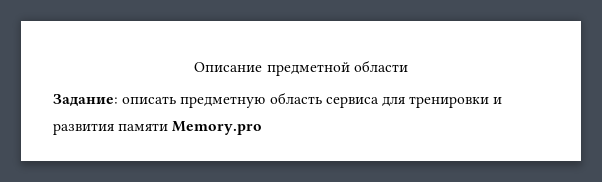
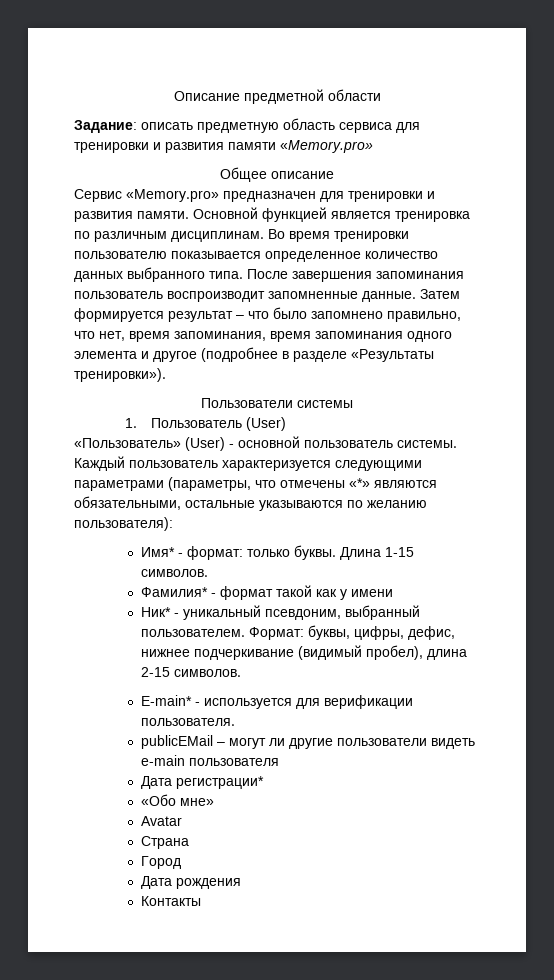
- Задание: описать предметную область сервиса для тренировки и развития памяти Memory.pro
+ Задание: описать предметную область сервиса для тренировки и развития памяти «Memory.pro»
+ Общее описание
+ Сервис «Memory.pro» предназначен для тренировки и развития памяти. Основной функцией является тренировка по различным дисциплинам. Во время тренировки пользователю показывается определенное количество данных выбранного типа. После завершения запоминания пользователь воспроизводит запомненные данные. Затем формируется результат – что было запомнено правильно, что нет, время запоминания, время запоминания одного элемента и другое (подробнее в разделе «Результаты тренировки»).
+ Пользователи системы
+ 1. Пользователь (User)
+ «Пользователь» (User) - основной пользователь системы. Каждый пользователь характеризуется следующими параметрами (параметры, что отмечены «*» являются обязательными, остальные указываются по желанию пользователя):
+ Имя* - формат: только буквы. Длина 1-15 символов.
+ Фамилия* - формат такой как у имени
+ Ник* - уникальный псевдоним, выбранный пользователем. Формат: буквы, цифры, дефис, нижнее подчеркивание (видимый пробел), длина 2-15 символов.
+ E-main* - используется для верификации пользователя.
+ publicEMail – могут ли другие пользователи видеть e-main пользователя
+ Дата регистрации*
+ «Обо мне»
+ Avatar
+ Страна
+ Город
+ Дата рождения
+ Контакты

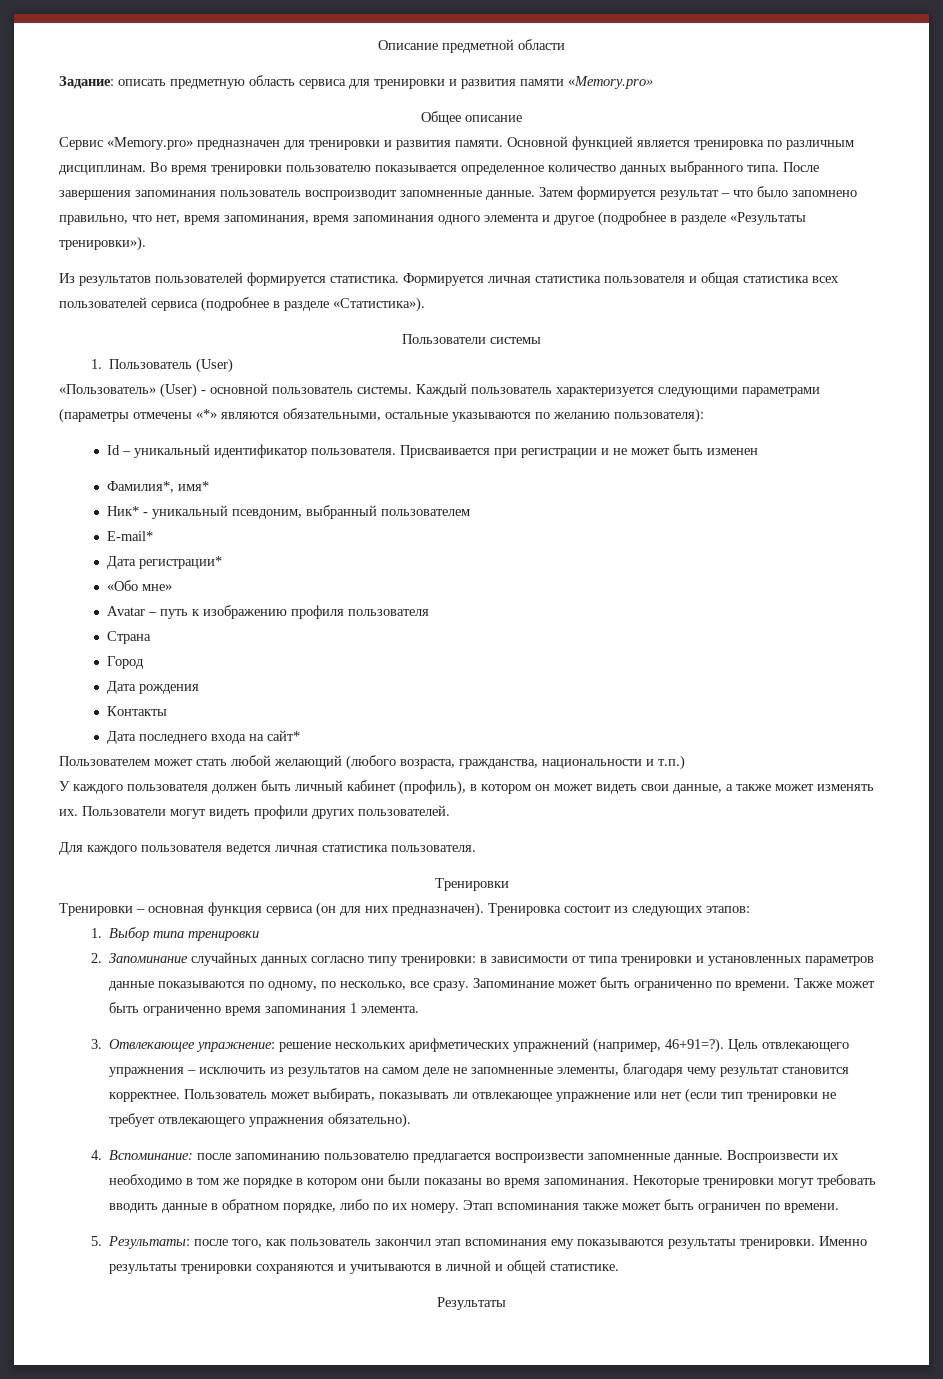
+ Из результатов пользователей формируется статистика. Формируется личная статистика пользователя и общая статистика всех пользователей сервиса (подробнее в разделе «Статистика»).
- Каждый пользователь характеризуется следующими параметрами (параметры, что отмечены «*» являются обязательными, остальные указываются по желанию пользователя):
+ Каждый пользователь характеризуется следующими параметрами (параметры отмечены «*» являются обязательными, остальные указываются по желанию пользователя):
- Имя* - формат: только буквы. Длина 1-15 символов.
- Фамилия* - формат такой как у имени
+ Id – уникальный идентификатор пользователя. Присваивается при регистрации и не может быть изменен
+ Фамилия*, имя*
- Ник* - уникальный псевдоним, выбранный пользователем. Формат: буквы, цифры, дефис, нижнее подчеркивание (видимый пробел), длина 2-15 символов.
- E-main* - используется для верификации пользователя.
- publicEMail – могут ли другие пользователи видеть e-main пользователя
+ Ник* - уникальный псевдоним, выбранный пользователем
+ E-mail*
- Avatar
+ Avatar – путь к изображению профиля пользователя
+ Дата последнего входа на сайт*
+ Пользователем может стать любой желающий (любого возраста, гражданства, национальности и т.п.)
+ У каждого пользователя должен быть личный кабинет (профиль), в котором он может видеть свои данные, а также может изменять их. Пользователи могут видеть профили других пользователей.
+ Для каждого пользователя ведется личная статистика пользователя.
+ Тренировки
+ Тренировки – основная функция сервиса (он для них предназначен). Тренировка состоит из следующих этапов:
+ 1. Выбор типа тренировки
+ 2. Запоминание случайных данных согласно типу тренировки: в зависимости от типа тренировки и установленных параметров данные показываются по одному, по несколько, все сразу. Запоминание может быть ограниченно по времени. Также может быть ограниченно время запоминания 1 элемента.
+ 3. Отвлекающее упражнение: решение нескольких арифметических упражнений (например, 46+91=?). Цель отвлекающего упражнения – исключить из результатов на самом деле не запомненные элементы, благодаря чему результат становится корректнее. Пользователь может выбирать, показывать ли отвлекающее упражнение или нет (если тип тренировки не требует отвлекающего упражнения обязательно).
+ 4. Вспоминание: после запоминанию пользователю предлагается воспроизвести запомненные данные. Воспроизвести их необходимо в том же порядке в котором они были показаны во время запоминания. Некоторые тренировки могут требовать вводить данные в обратном порядке, либо по их номеру. Этап вспоминания также может быть ограничен по времени.
+ 5. Результаты: после того, как пользователь закончил этап вспоминания ему показываются результаты тренировки. Именно результаты тренировки сохраняются и учитываются в личной и общей статистике.
+ Результаты

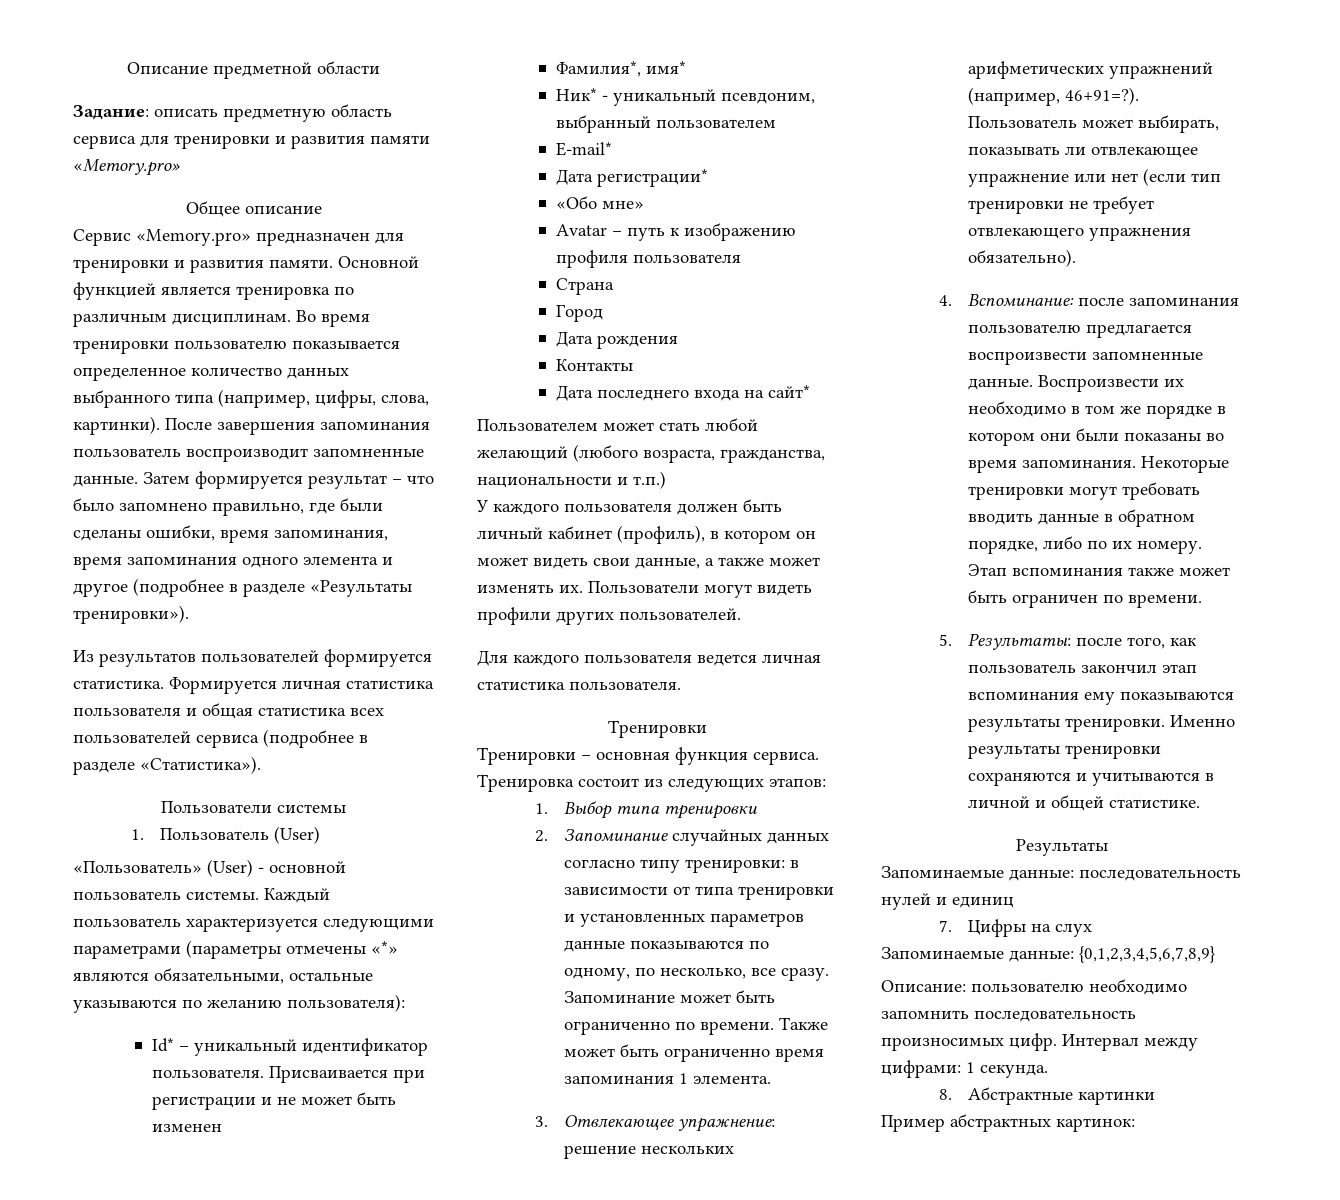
- Во время тренировки пользователю показывается определенное количество данных выбранного типа.
+ Во время тренировки пользователю показывается определенное количество данных выбранного типа (например, цифры, слова, картинки).
- Затем формируется результат – что было запомнено правильно, что нет, время запоминания, время запоминания одного элемента и другое (подробнее в разделе «Результаты тренировки»).
+ Затем формируется результат – что было запомнено правильно, где были сделаны ошибки, время запоминания, время запоминания одного элемента и другое (подробнее в разделе «Результаты тренировки»).
- Id – уникальный идентификатор пользователя.
+ Id* – уникальный идентификатор пользователя.
- Тренировки – основная функция сервиса (он для них предназначен).
+ Тренировки – основная функция сервиса.
- Цель отвлекающего упражнения – исключить из результатов на самом деле не запомненные элементы, благодаря чему результат становится корректнее.
- 4. Вспоминание: после запоминанию пользователю предлагается воспроизвести запомненные данные.
+ 4. Вспоминание: после запоминания пользователю предлагается воспроизвести запомненные данные.
+ Запоминаемые данные: последовательность нулей и единиц
+ 7. Цифры на слух
+ Запоминаемые данные: {0,1,2,3,4,5,6,7,8,9}
+ Описание: пользователю необходимо запомнить последовательность произносимых цифр. Интервал между цифрами: 1 секунда.
+ 8. Абстрактные картинки
+ Пример абстрактных картинок:

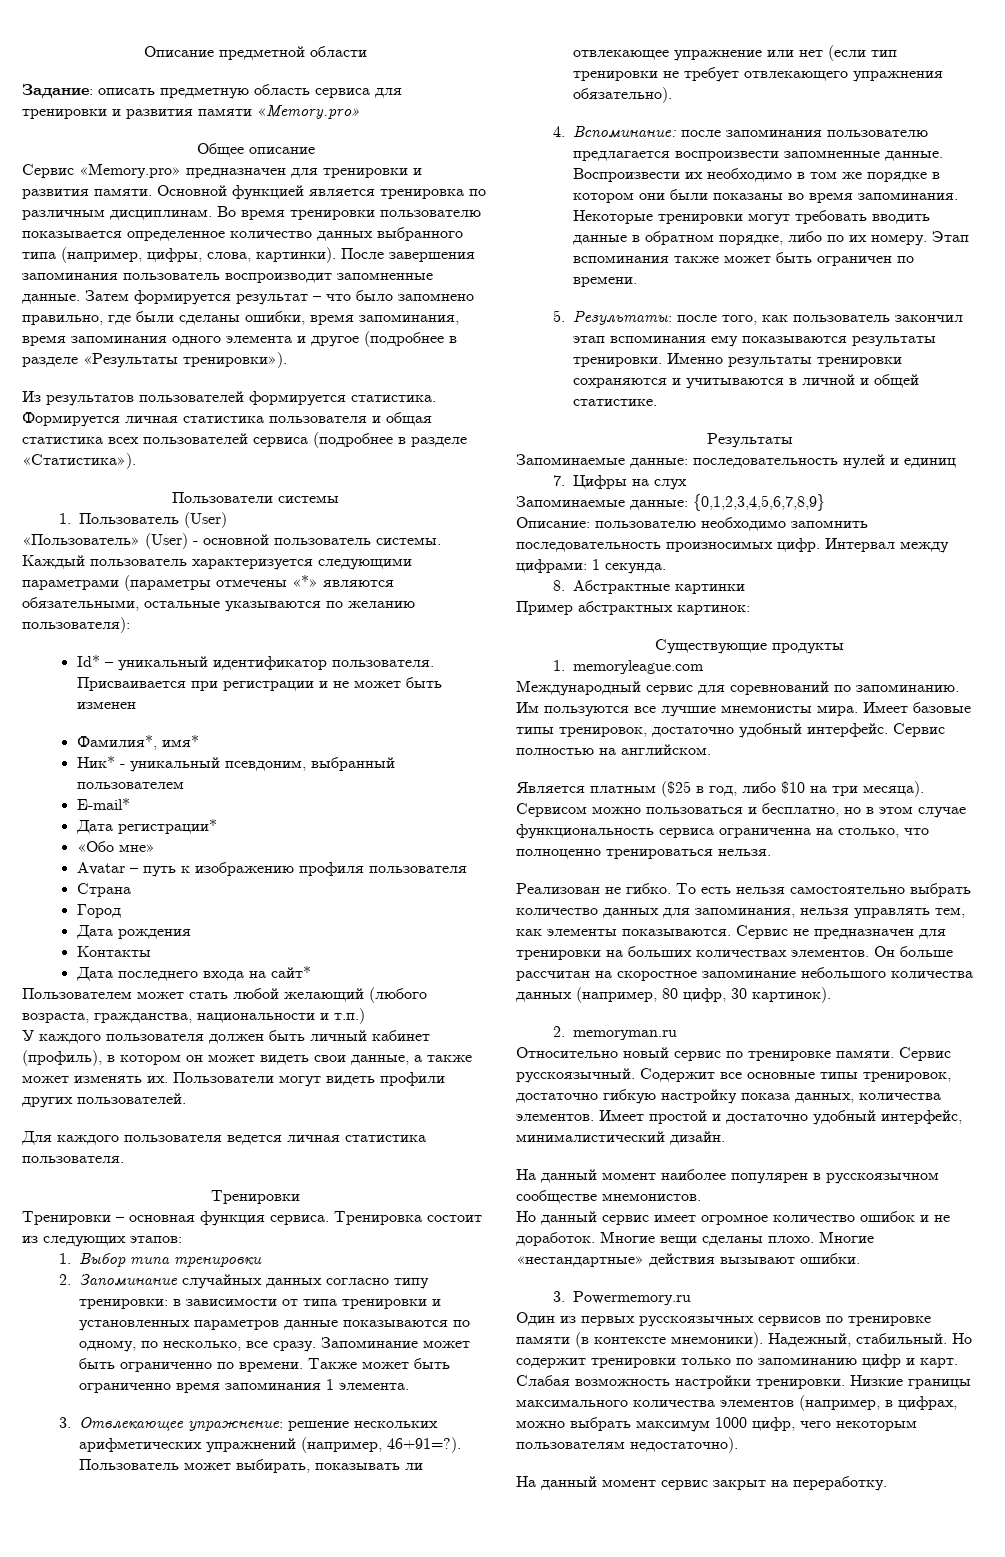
+ Существующие продукты
+ 1. memoryleague.com
+ Международный сервис для соревнований по запоминанию. Им пользуются все лучшие мнемонисты мира. Имеет базовые типы тренировок, достаточно удобный интерфейс. Сервис полностью на английском.
+ Является платным ($25 в год, либо $10 на три месяца). Сервисом можно пользоваться и бесплатно, но в этом случае функциональность сервиса ограниченна на столько, что полноценно тренироваться нельзя.
+ Реализован не гибко. То есть нельзя самостоятельно выбрать количество данных для запоминания, нельзя управлять тем, как элементы показываются. Сервис не предназначен для тренировки на больших количествах элементов. Он больше рассчитан на скоростное запоминание небольшого количества данных (например, 80 цифр, 30 картинок).
+ 2. memoryman.ru
+ Относительно новый сервис по тренировке памяти. Сервис русскоязычный. Содержит все основные типы тренировок, достаточно гибкую настройку показа данных, количества элементов. Имеет простой и достаточно удобный интерфейс, минималистический дизайн.
+ На данный момент наиболее популярен в русскоязычном сообществе мнемонистов.
+ Но данный сервис имеет огромное количество ошибок и не доработок. Многие вещи сделаны плохо. Многие «нестандартные» действия вызывают ошибки.
+ 3. Powermemory.ru
+ Один из первых русскоязычных сервисов по тренировке памяти (в контексте мнемоники). Надежный, стабильный. Но содержит тренировки только по запоминанию цифр и карт. Слабая возможность настройки тренировки. Низкие границы максимального количества элементов (например, в цифрах, можно выбрать максимум 1000 цифр, чего некоторым пользователям недостаточно).
+ На данный момент сервис закрыт на переработку.

